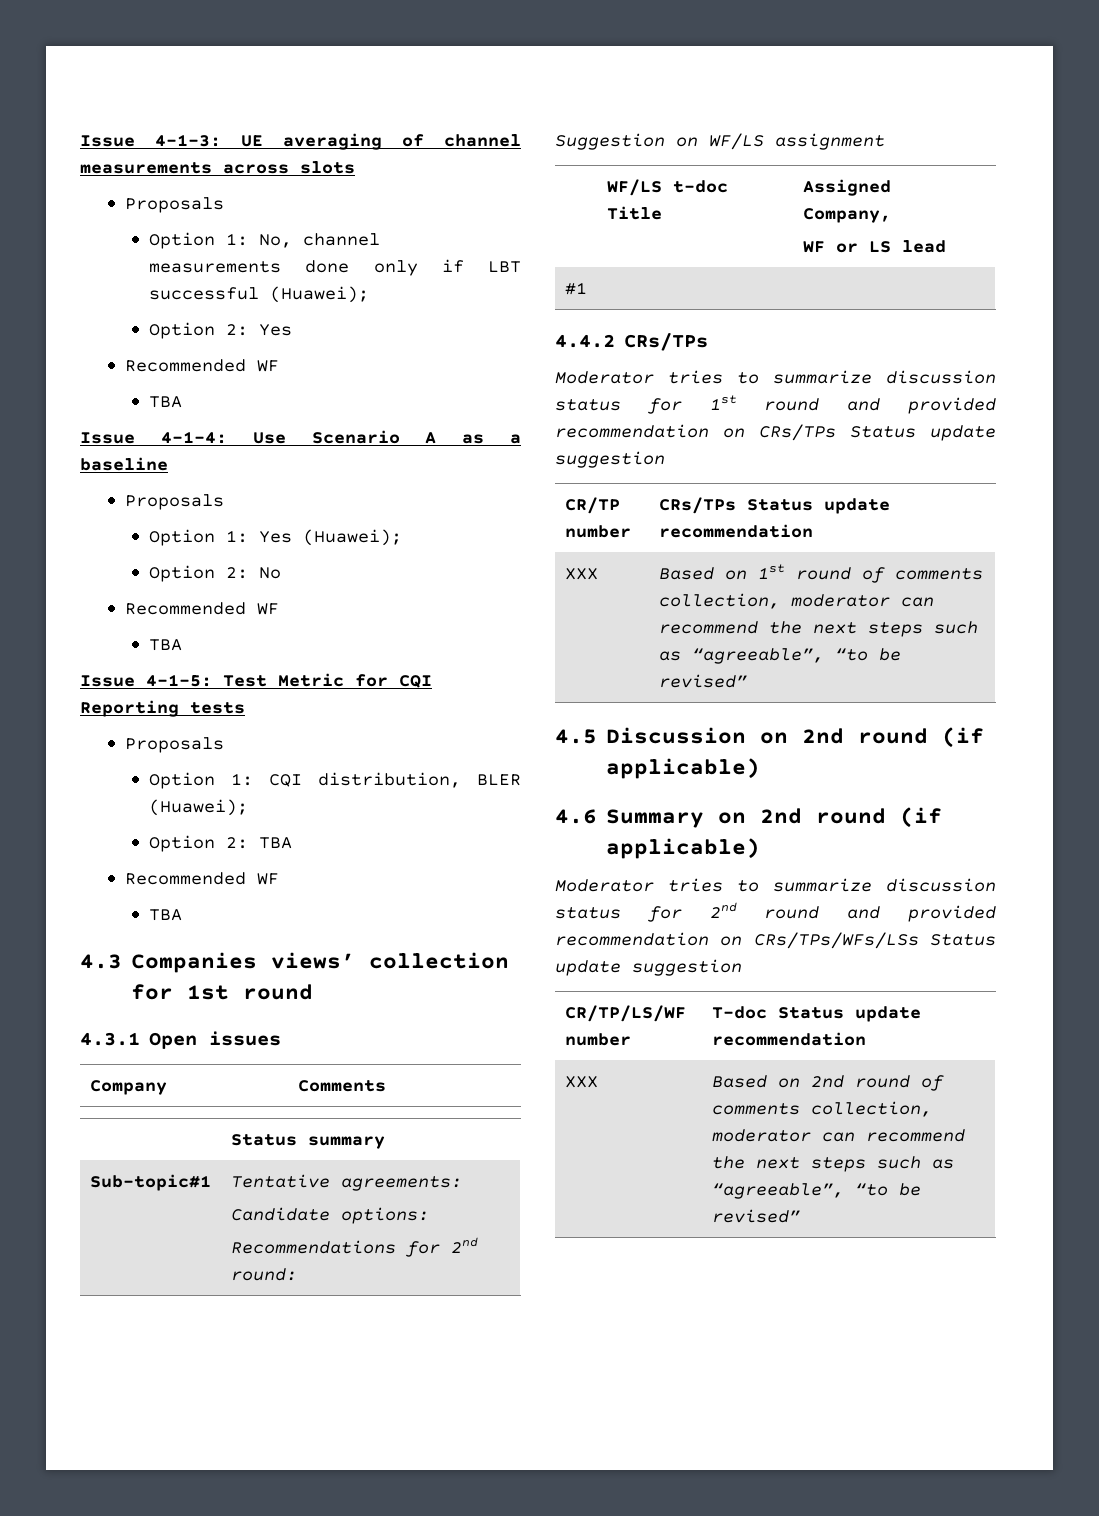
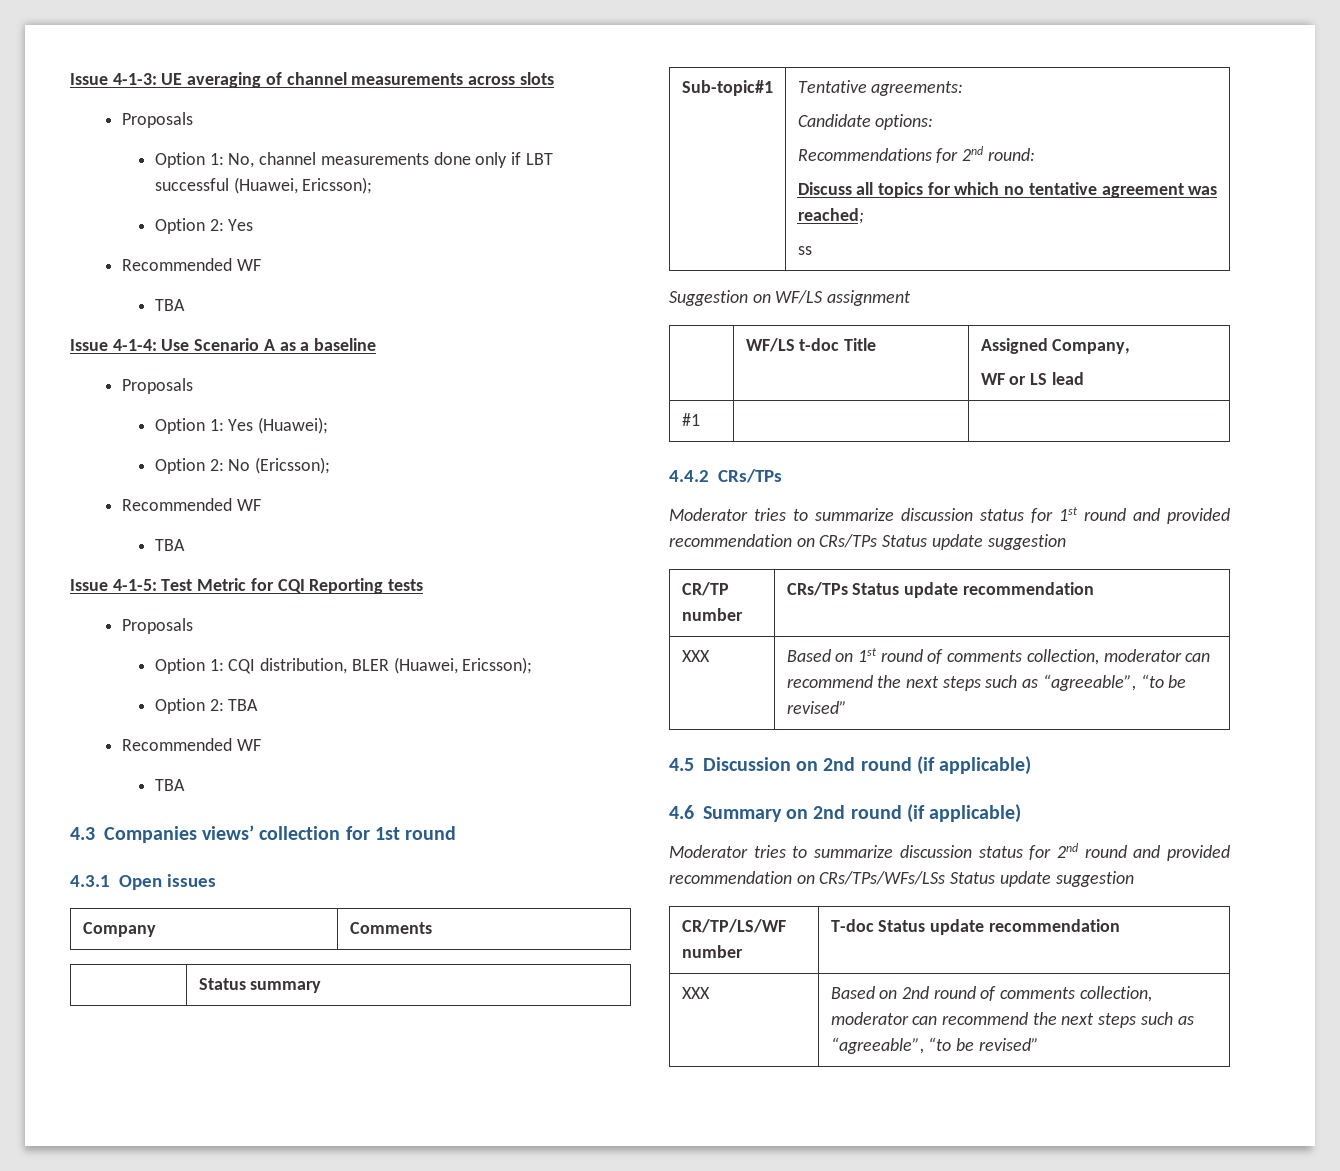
- Option 1: No, channel measurements done only if LBT successful (Huawei);
+ Option 1: No, channel measurements done only if LBT successful (Huawei, Ericsson);
- Option 2: No
+ Option 2: No (Ericsson);
- Option 1: CQI distribution, BLER (Huawei);
+ Option 1: CQI distribution, BLER (Huawei, Ericsson);
  Sub-topic#1 | Tentative agreements:
  Candidate options:
  Recommendations for 2nd round:
+ Discuss all topics for which no tentative agreement was reached;
+ ss

